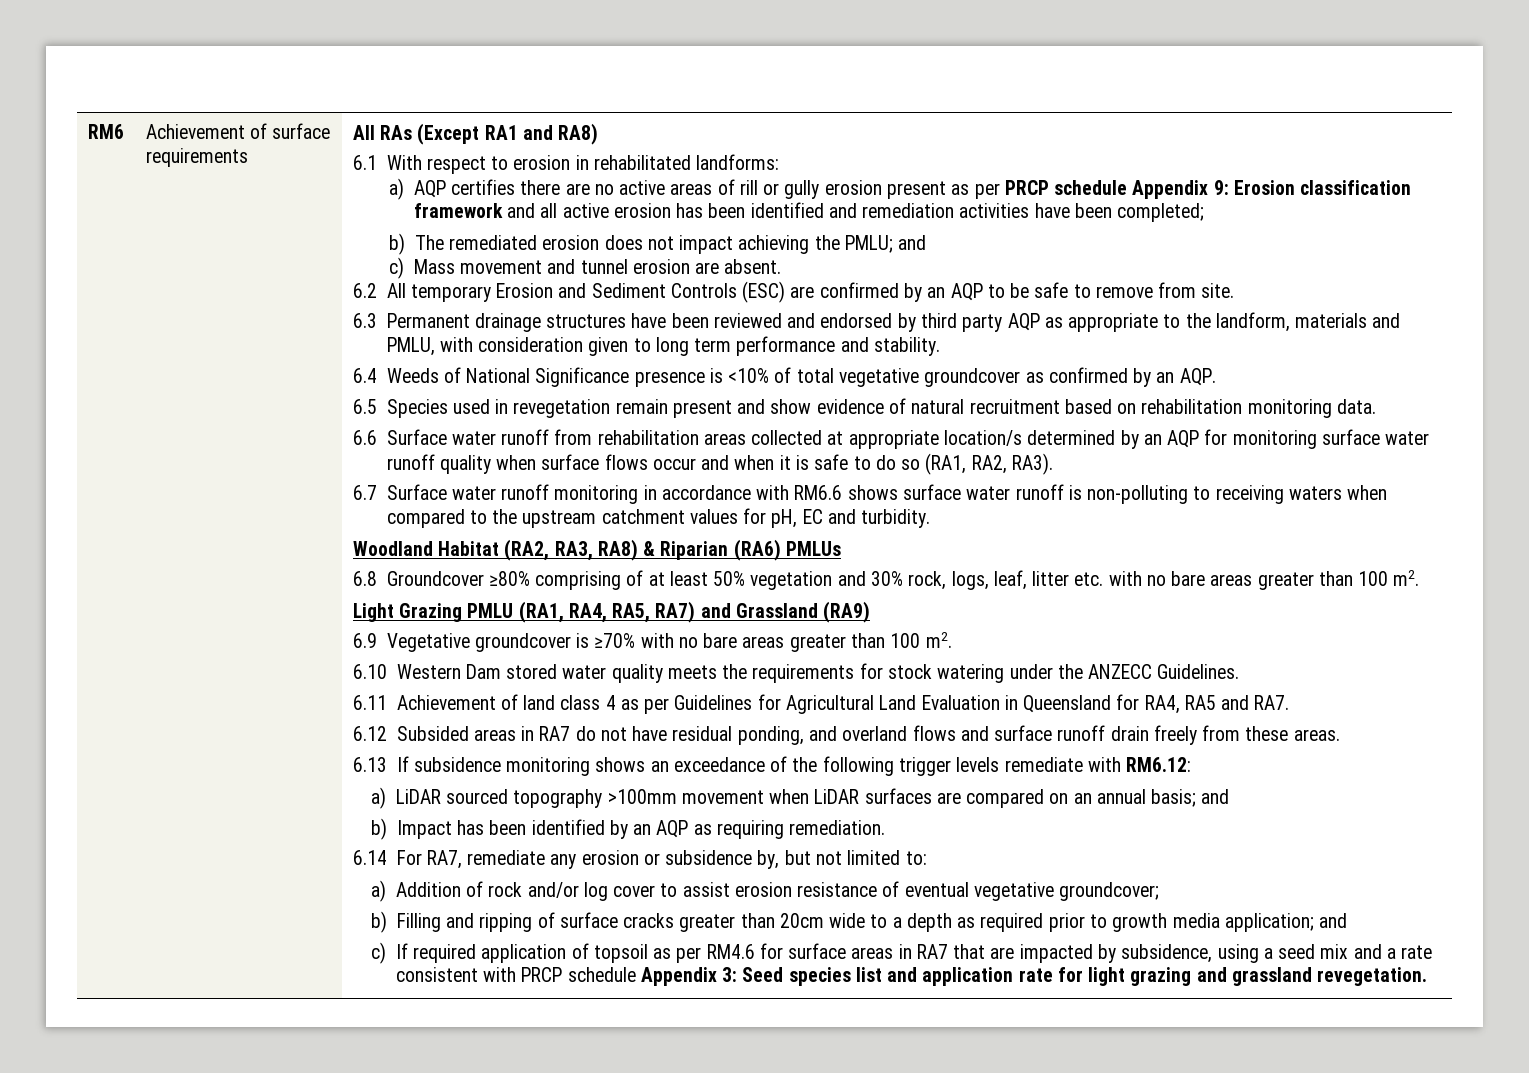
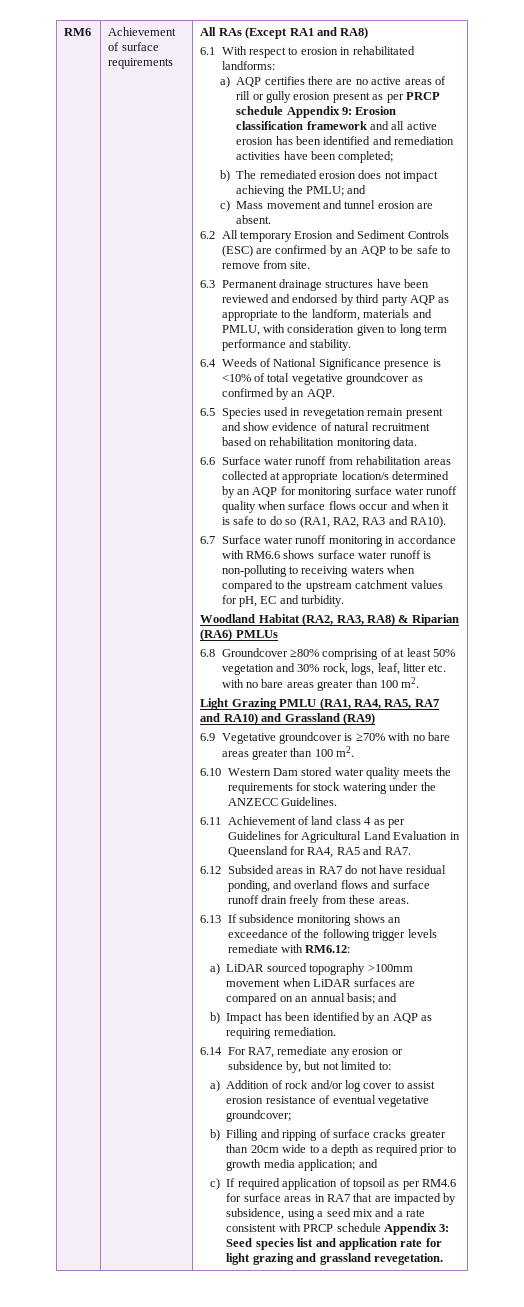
- 6.6 Surface water runoff from rehabilitation areas collected at appropriate location/s determined by an AQP for monitoring surface water runoff quality when surface flows occur and when it is safe to do so (RA1, RA2, RA3).
+ 6.6 Surface water runoff from rehabilitation areas collected at appropriate location/s determined by an AQP for monitoring surface water runoff quality when surface flows occur and when it is safe to do so (RA1, RA2, RA3 and RA10).
- Light Grazing PMLU (RA1, RA4, RA5, RA7) and Grassland (RA9)
+ Light Grazing PMLU (RA1, RA4, RA5, RA7 and RA10) and Grassland (RA9)

